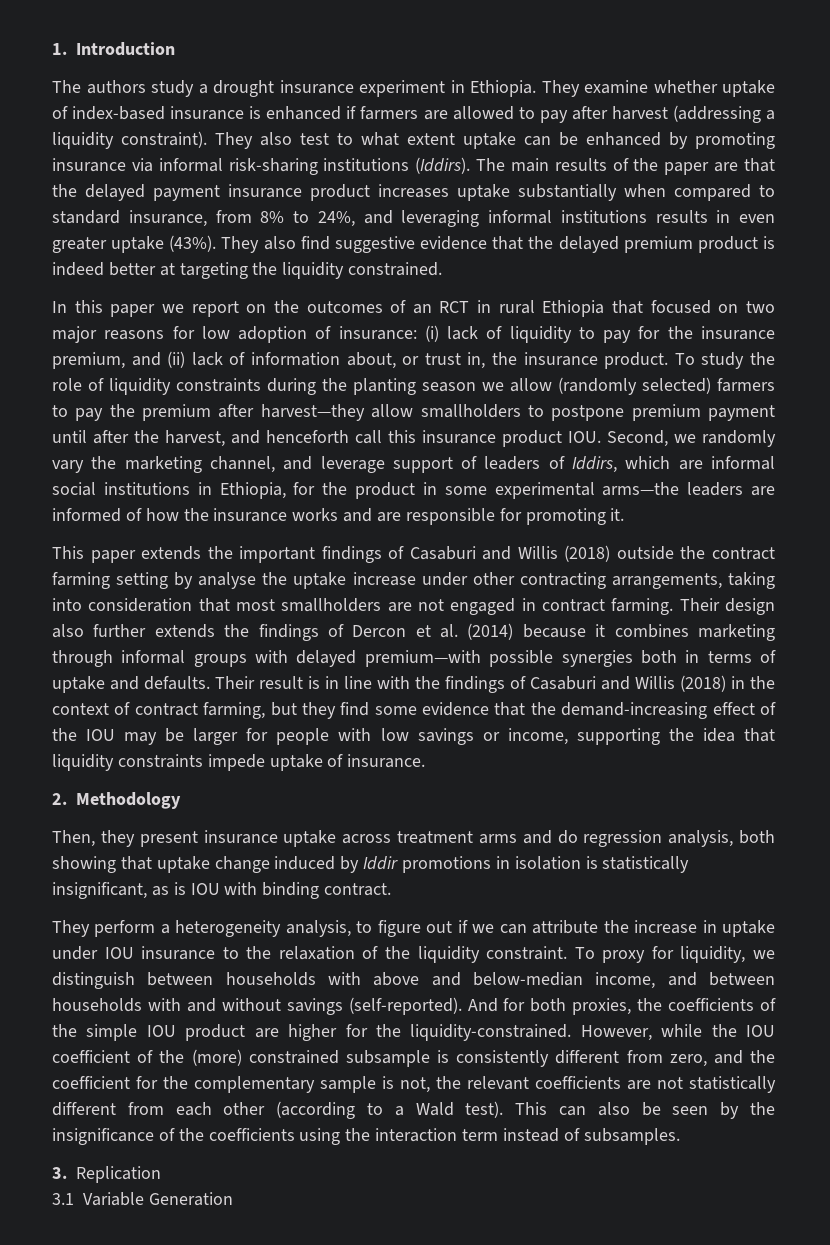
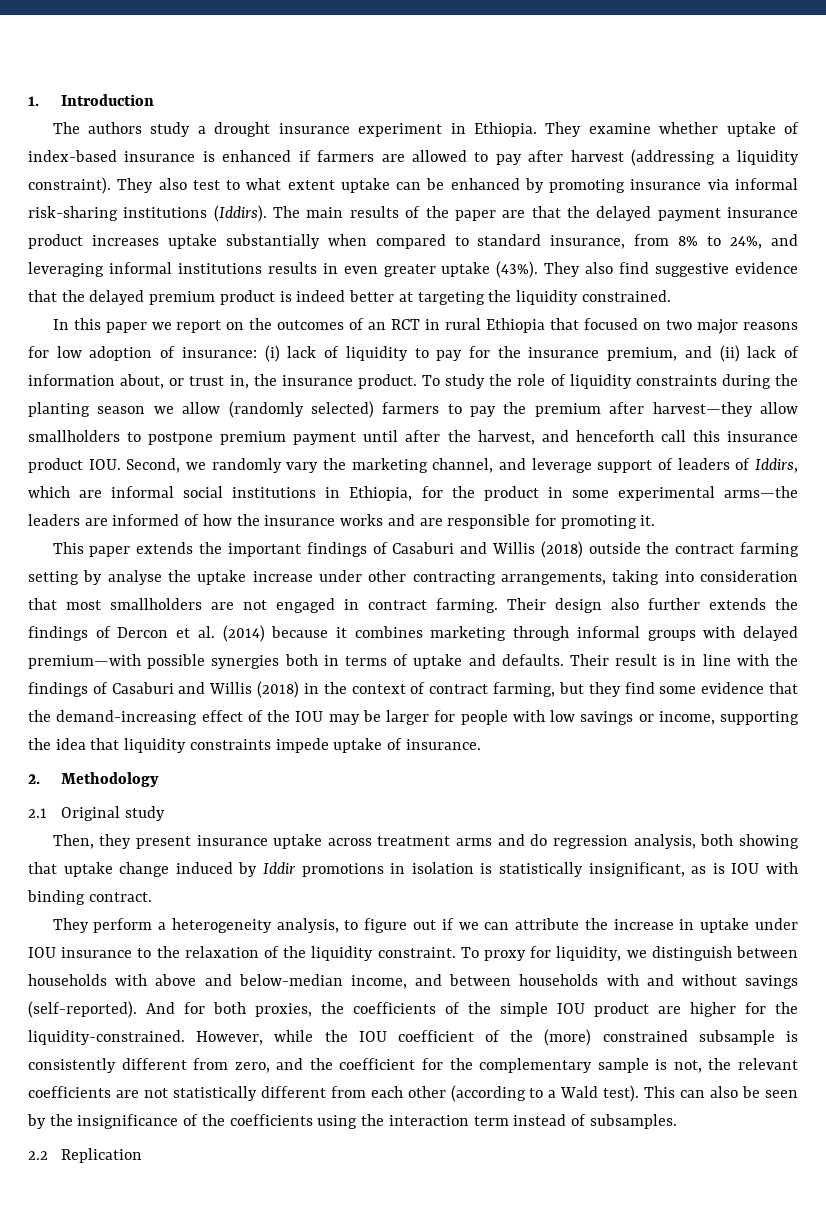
+ 2.1 Original study
- 3. Replication
+ 2.2 Replication
- 3.1 Variable Generation

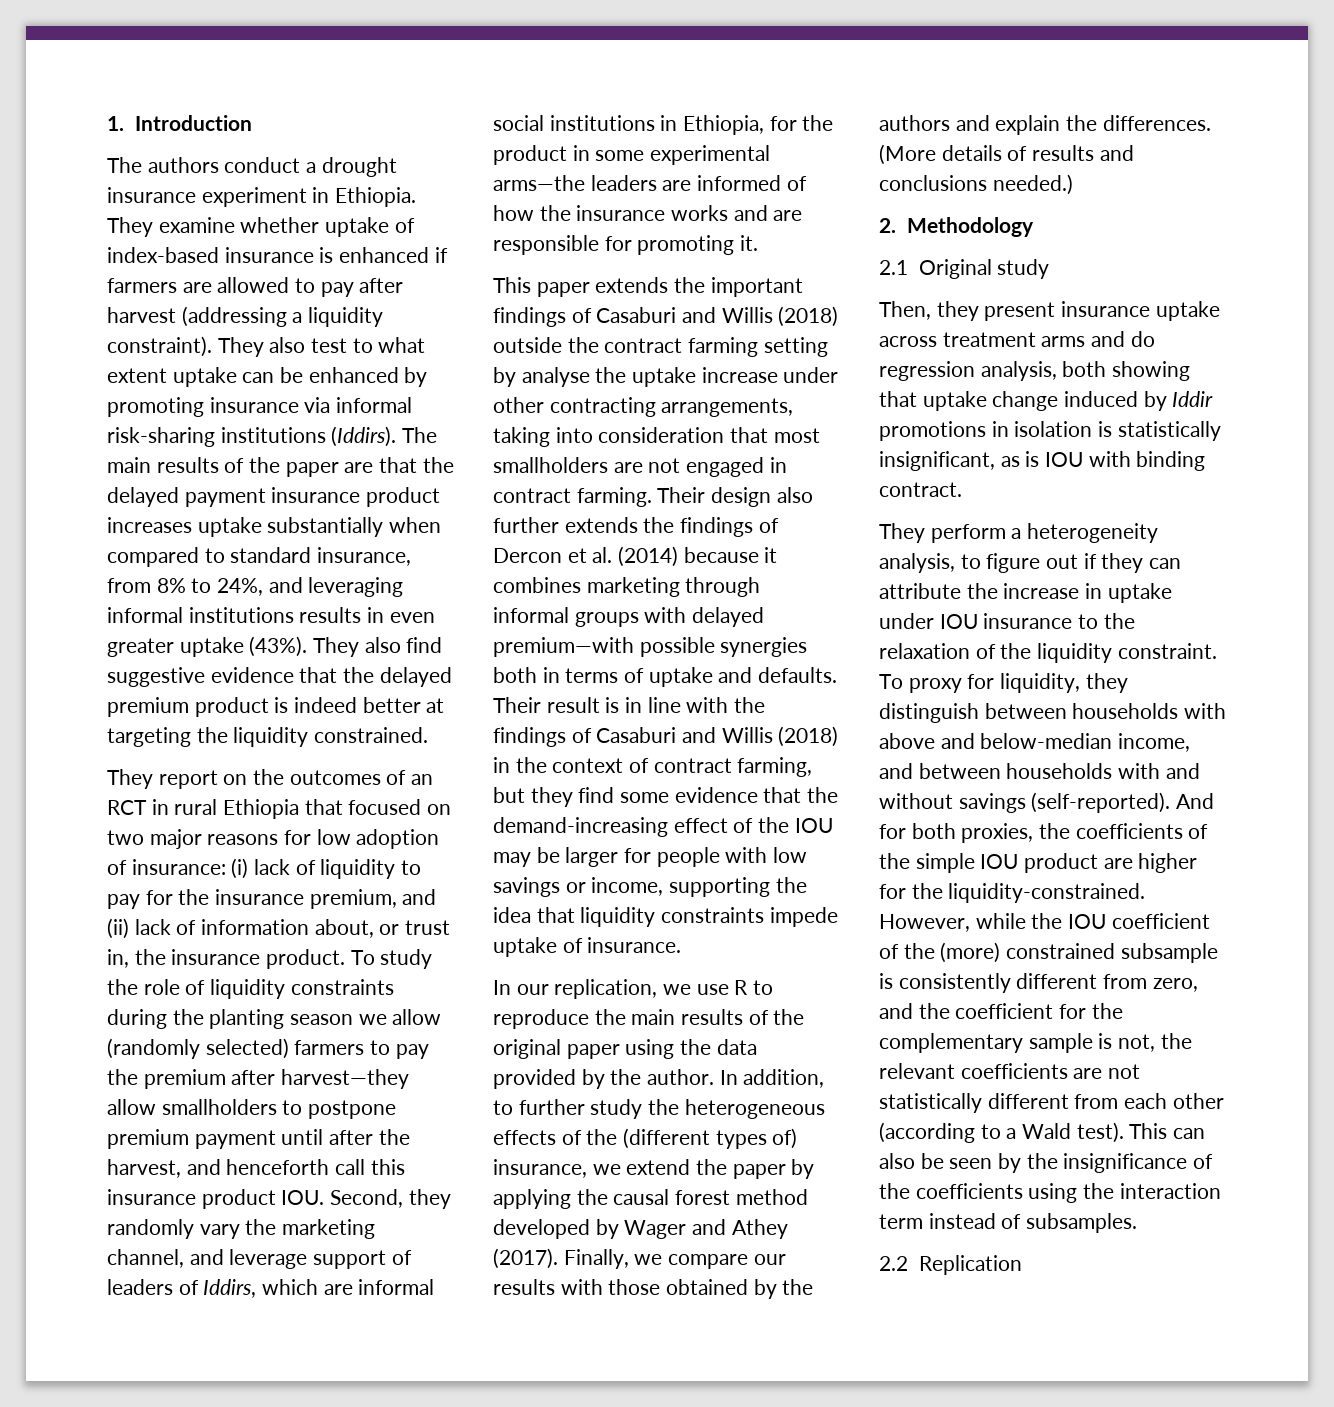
- The authors study a drought insurance experiment in Ethiopia.
+ The authors conduct a drought insurance experiment in Ethiopia.
- In this paper we report on the outcomes of an RCT in rural Ethiopia that focused on two major reasons for low adoption of insurance: (i) lack of liquidity to pay for the insurance premium, and (ii) lack of information about, or trust in, the insurance product.
+ They report on the outcomes of an RCT in rural Ethiopia that focused on two major reasons for low adoption of insurance: (i) lack of liquidity to pay for the insurance premium, and (ii) lack of information about, or trust in, the insurance product.
- To study the role of liquidity constraints during the planting season we allow (randomly selected) farmers to pay the premium after harvest—they allow smallholders to postpone premium payment until after the harvest, and henceforth call this insurance product IOU. Second, we randomly vary the marketing channel, and leverage support of leaders of Iddirs, which are informal social institutions in Ethiopia, for the product in some experimental arms—the leaders are informed of how the insurance works and are responsible for promoting it.
+ To study the role of liquidity constraints during the planting season we allow (randomly selected) farmers to pay the premium after harvest—they allow smallholders to postpone premium payment until after the harvest, and henceforth call this insurance product IOU. Second, they randomly vary the marketing channel, and leverage support of leaders of Iddirs, which are informal social institutions in Ethiopia, for the product in some experimental arms—the leaders are informed of how the insurance works and are responsible for promoting it.
+ In our replication, we use R to reproduce the main results of the original paper using the data provided by the author. In addition, to further study the heterogeneous effects of the (different types of) insurance, we extend the paper by applying the causal forest method developed by Wager and Athey (2017). Finally, we compare our results with those obtained by the authors and explain the differences. (More details of results and conclusions needed.)
- They perform a heterogeneity analysis, to figure out if we can attribute the increase in uptake under IOU insurance to the relaxation of the liquidity constraint.
+ They perform a heterogeneity analysis, to figure out if they can attribute the increase in uptake under IOU insurance to the relaxation of the liquidity constraint.
- To proxy for liquidity, we distinguish between households with above and below-median income, and between households with and without savings (self-reported).
+ To proxy for liquidity, they distinguish between households with above and below-median income, and between households with and without savings (self-reported).

